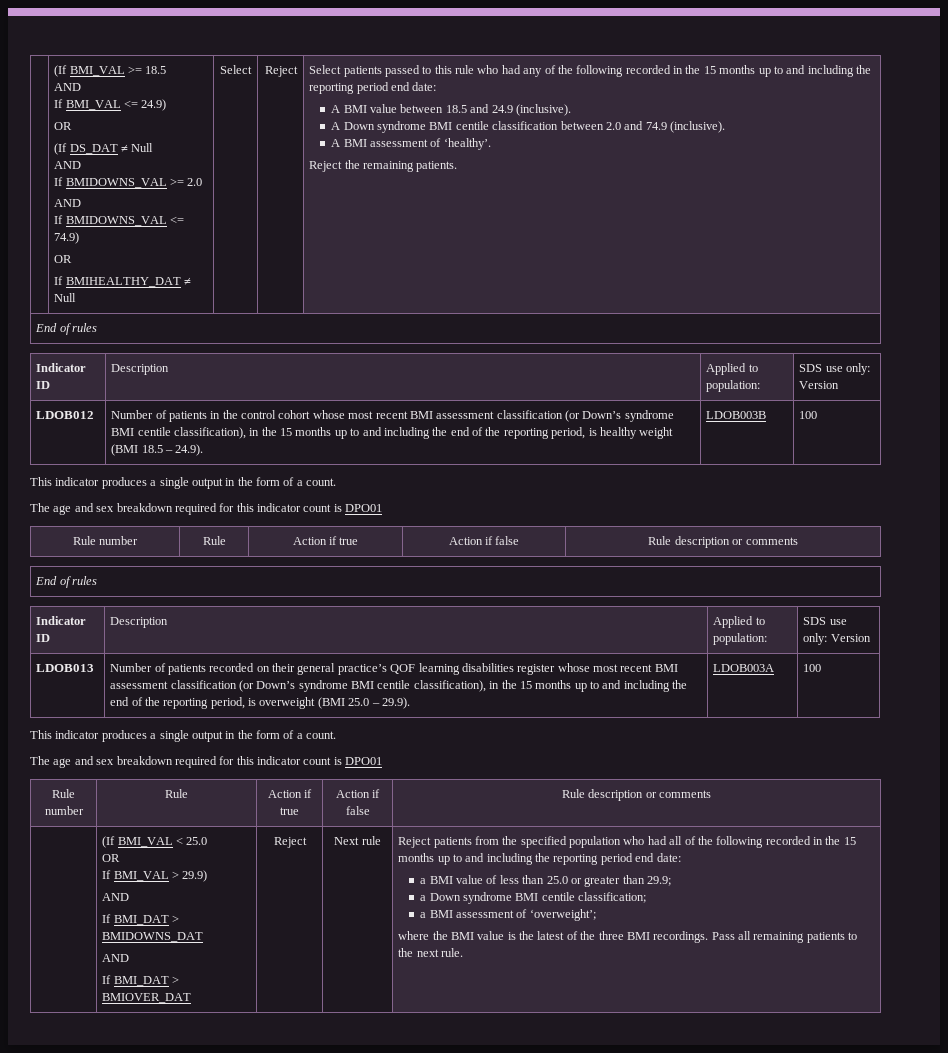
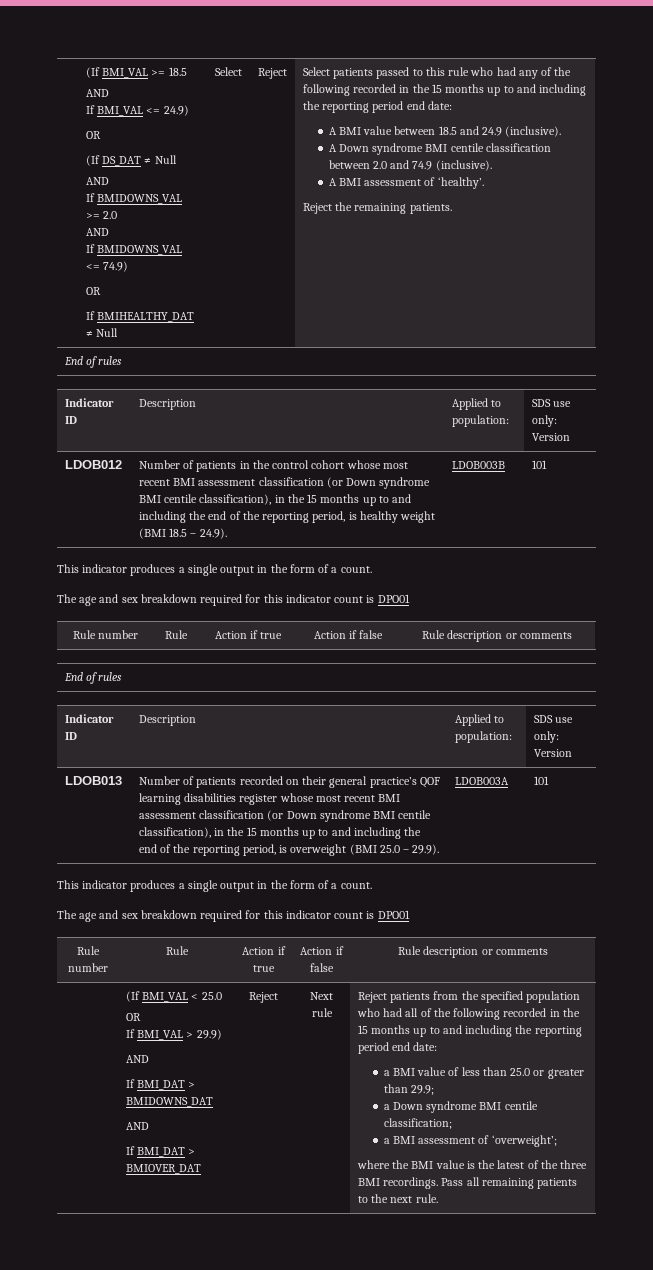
- Number of patients in the control cohort whose most recent BMI assessment classification (or Down’s syndrome BMI centile classification), in the 15 months up to and including the end of the reporting period, is healthy weight (BMI 18.5 – 24.9).
+ Number of patients in the control cohort whose most recent BMI assessment classification (or Down syndrome BMI centile classification), in the 15 months up to and including the end of the reporting period, is healthy weight (BMI 18.5 – 24.9).
- LDOB003B | 100
+ LDOB003B | 101
- Number of patients recorded on their general practice’s QOF learning disabilities register whose most recent BMI assessment classification (or Down’s syndrome BMI centile classification), in the 15 months up to and including the end of the reporting period, is overweight (BMI 25.0 – 29.9).
+ Number of patients recorded on their general practice’s QOF learning disabilities register whose most recent BMI assessment classification (or Down syndrome BMI centile classification), in the 15 months up to and including the end of the reporting period, is overweight (BMI 25.0 – 29.9).
- LDOB003A | 100
+ LDOB003A | 101

